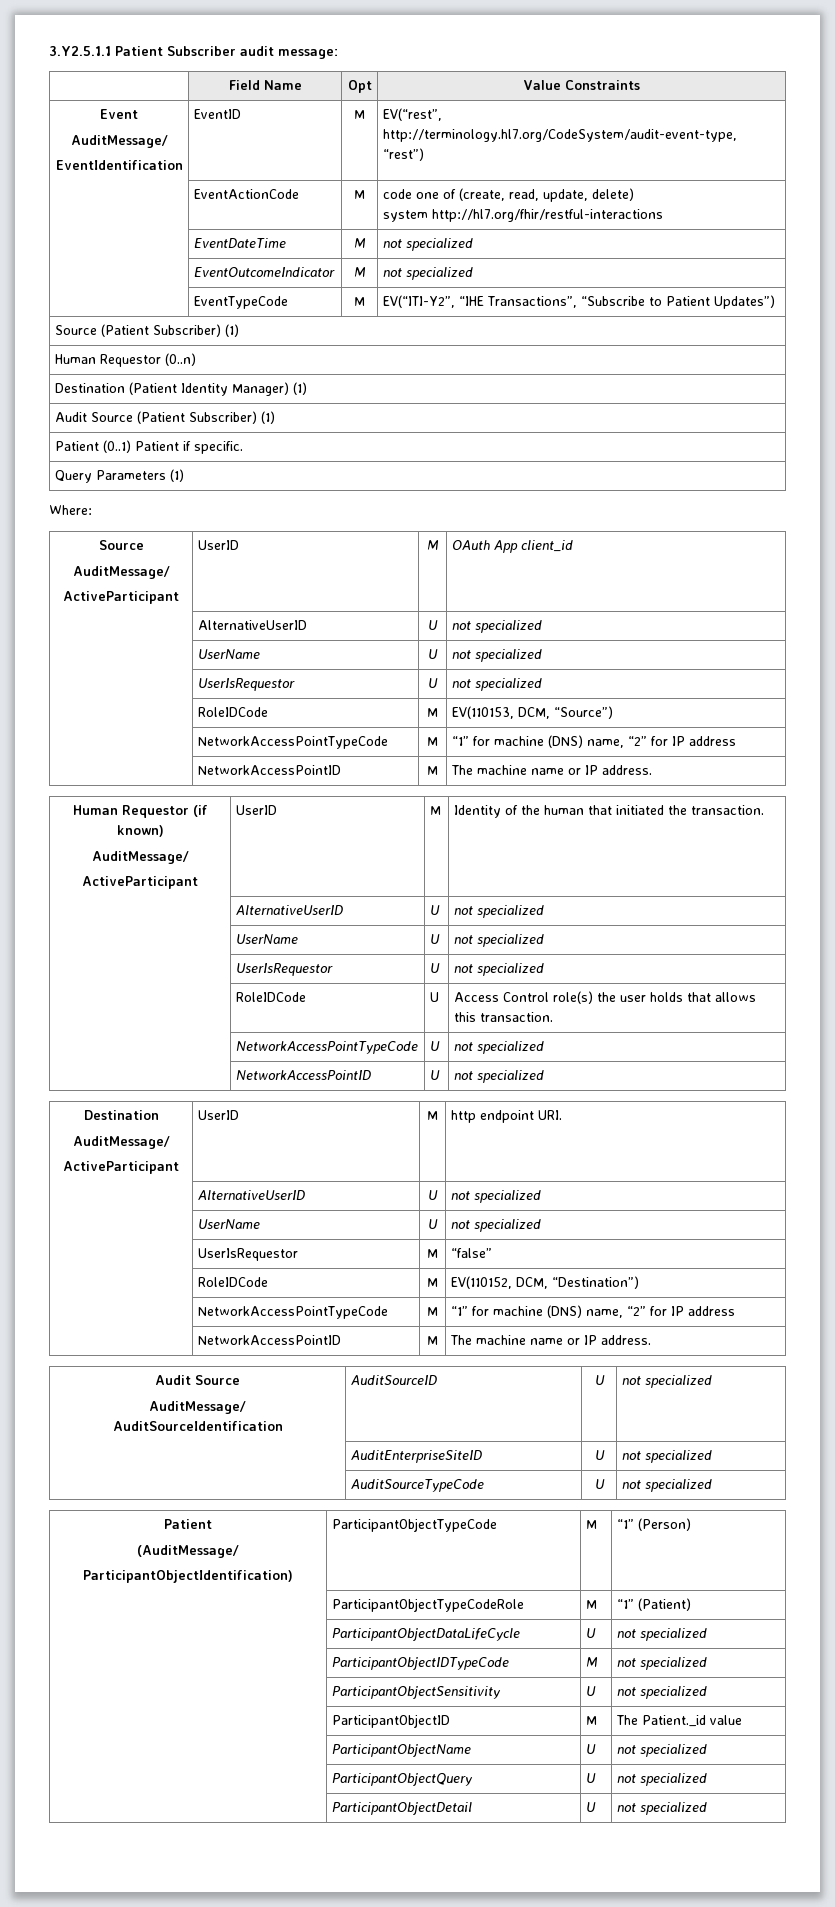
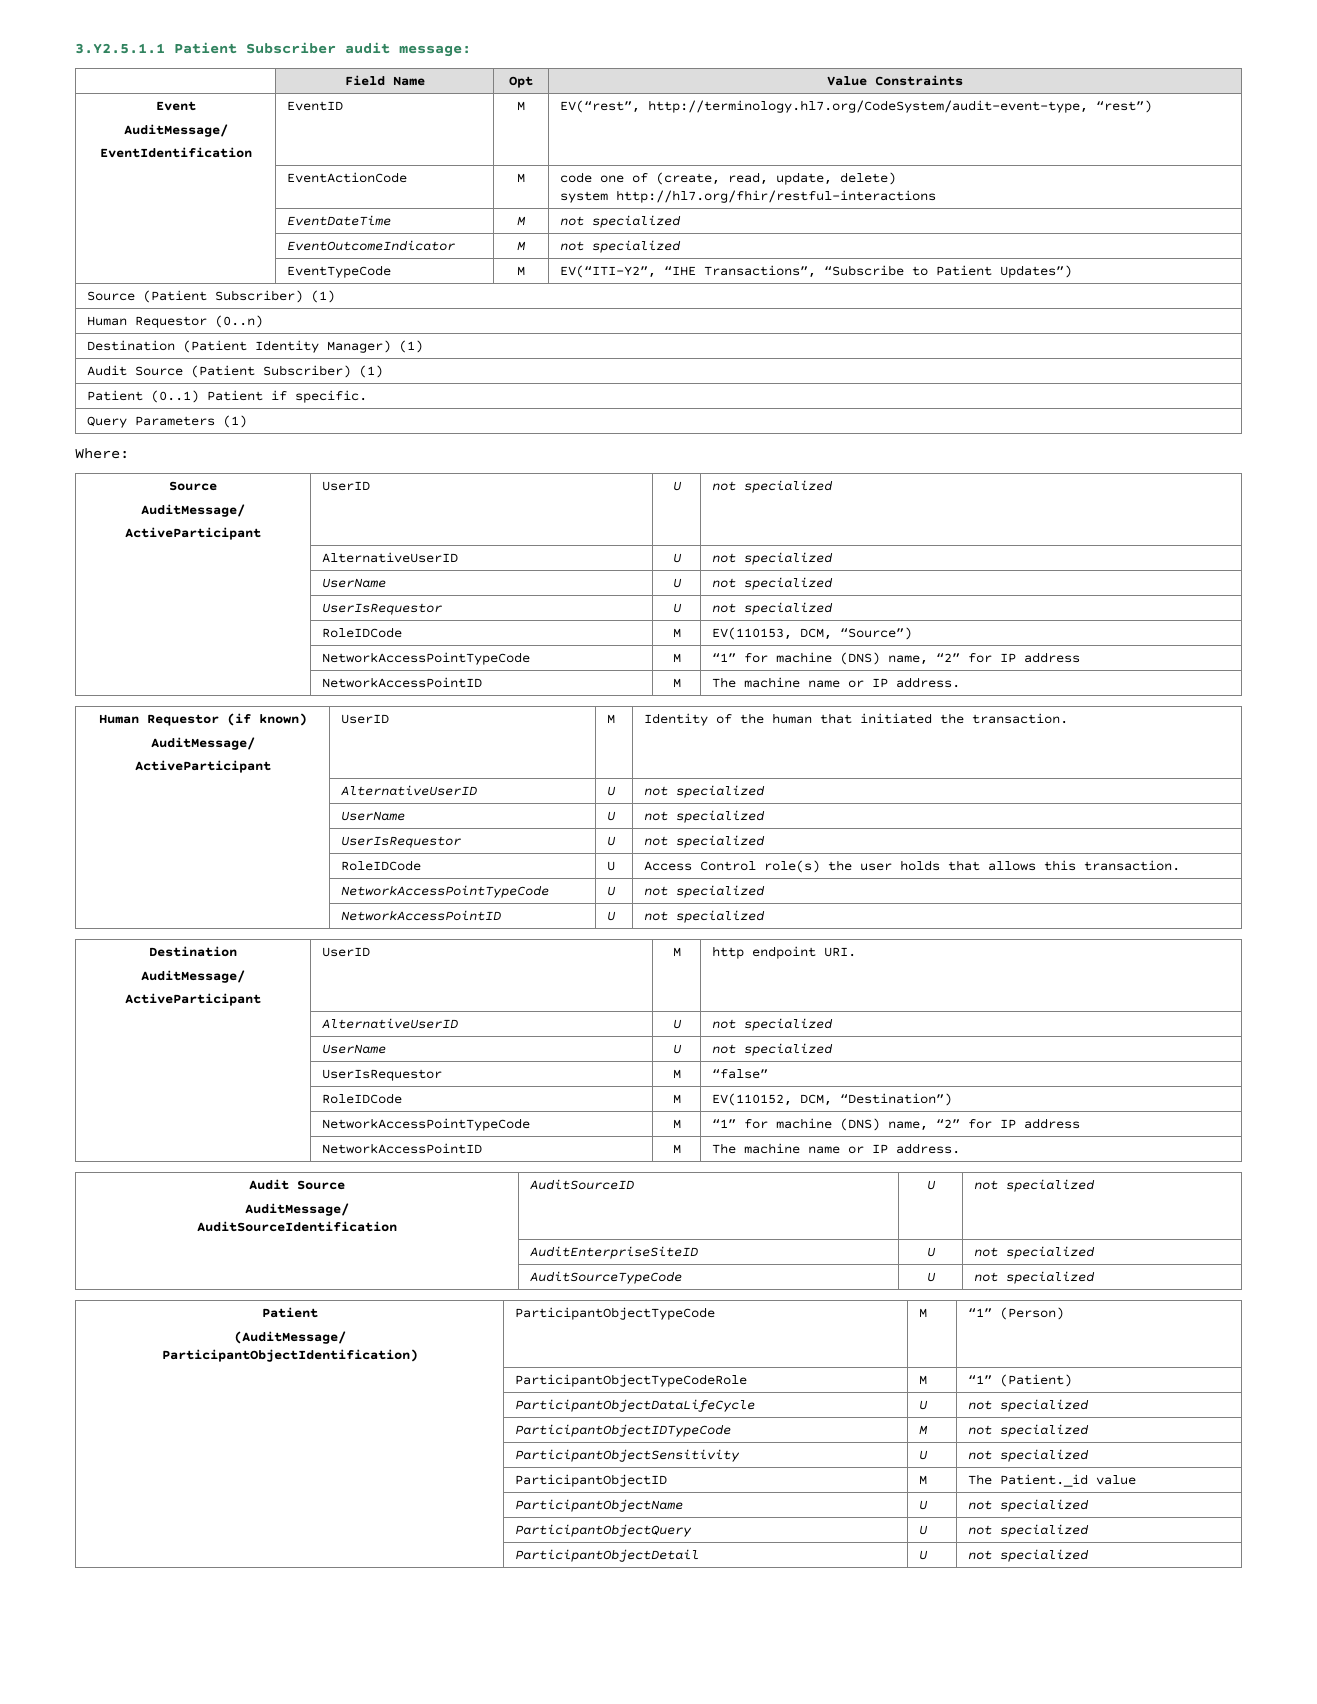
  Where:
  Source
  AuditMessage/
- ActiveParticipant | UserID | M | OAuth App client_id
+ ActiveParticipant | UserID | U | not specialized

